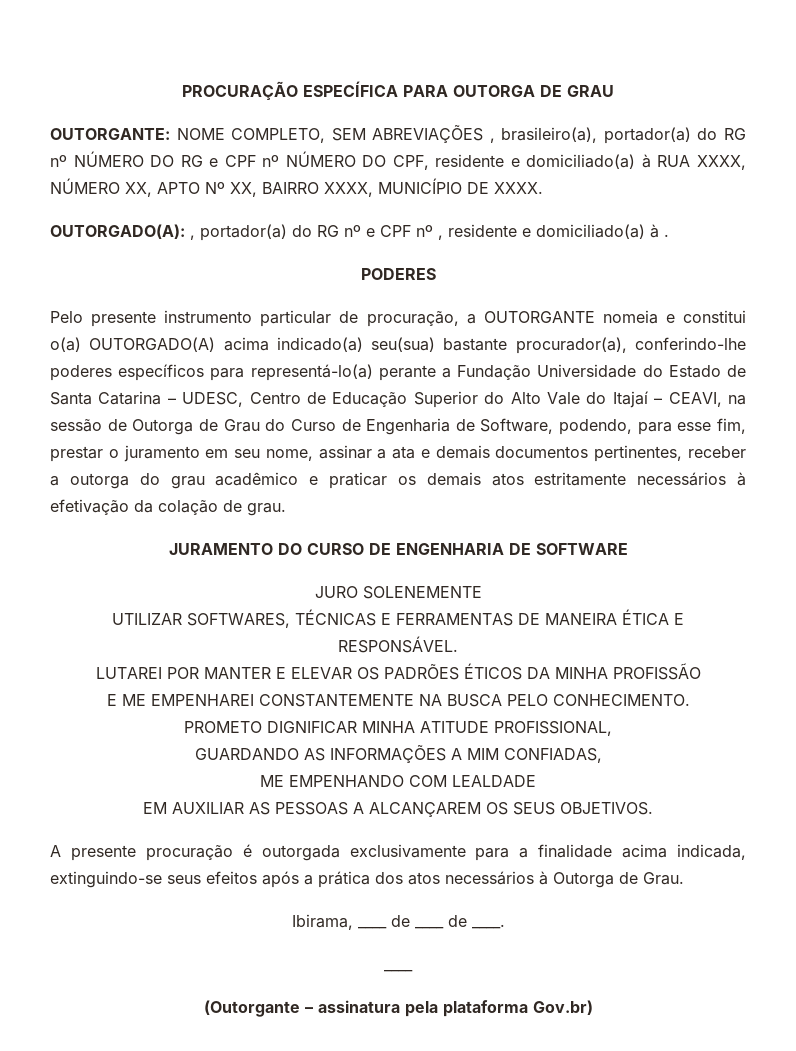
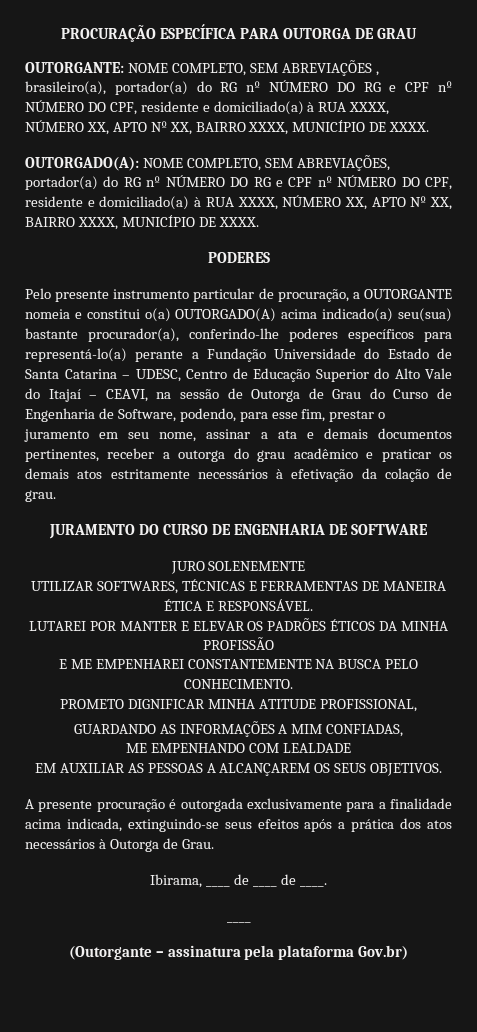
- OUTORGADO(A): , portador(a) do RG nº e CPF nº , residente e domiciliado(a) à .
+ OUTORGADO(A): NOME COMPLETO, SEM ABREVIAÇÕES, portador(a) do RG nº NÚMERO DO RG e CPF nº NÚMERO DO CPF, residente e domiciliado(a) à RUA XXXX, NÚMERO XX, APTO Nº XX, BAIRRO XXXX, MUNICÍPIO DE XXXX.

